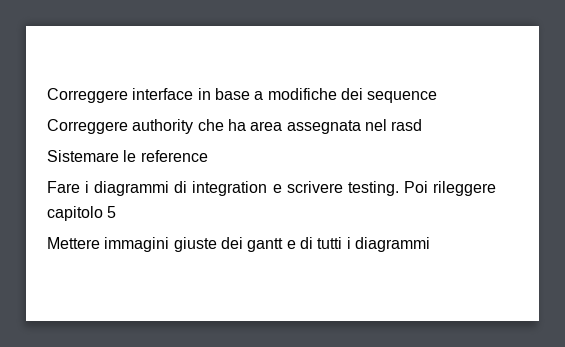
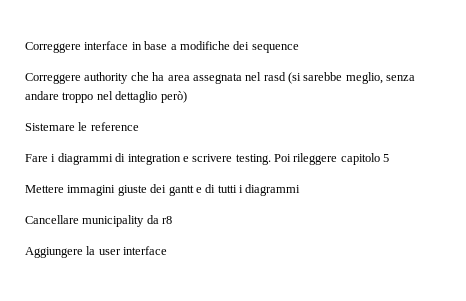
- Correggere authority che ha area assegnata nel rasd
+ Correggere authority che ha area assegnata nel rasd (si sarebbe meglio, senza andare troppo nel dettaglio però)
+ Cancellare municipality da r8
+ Aggiungere la user interface

